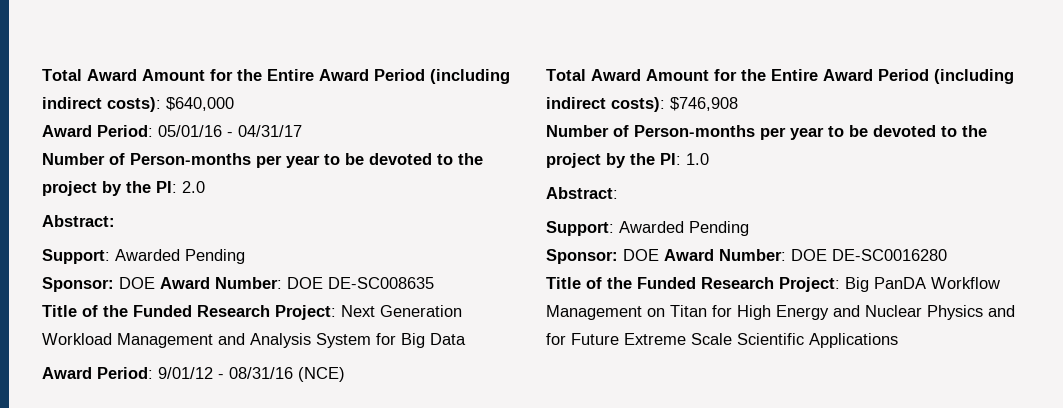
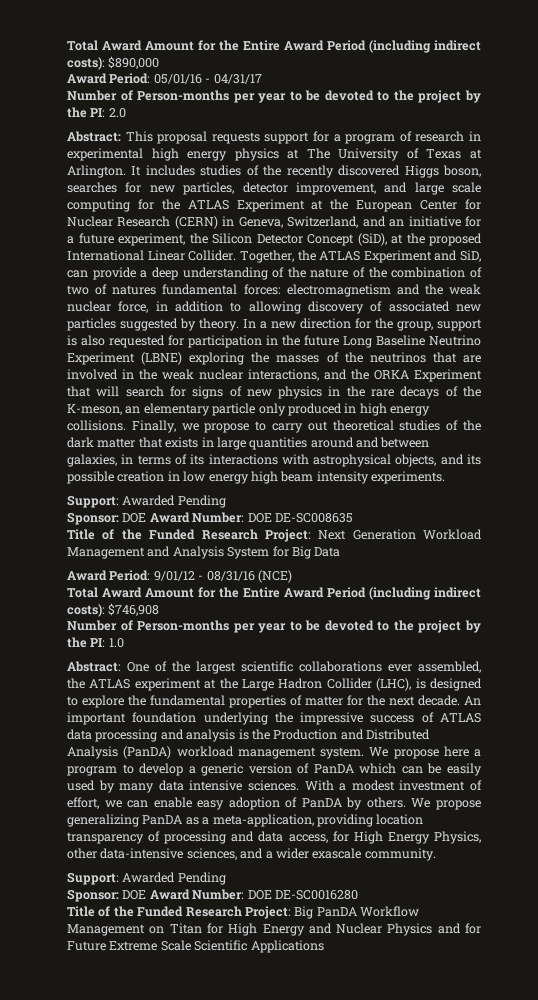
- Total Award Amount for the Entire Award Period (including indirect costs): $640,000
+ Total Award Amount for the Entire Award Period (including indirect costs): $890,000
  Number of Person-months per year to be devoted to the project by the PI: 2.0
- Abstract:
+ Abstract: This proposal requests support for a program of research in experimental high energy physics at The University of Texas at Arlington. It includes studies of the recently discovered Higgs boson, searches for new particles, detector improvement, and large scale computing for the ATLAS Experiment at the European Center for Nuclear Research (CERN) in Geneva, Switzerland, and an initiative for a future experiment, the Silicon Detector Concept (SiD), at the proposed International Linear Collider. Together, the ATLAS Experiment and SiD, can provide a deep understanding of the nature of the combination of two of natures fundamental forces: electromagnetism and the weak nuclear force, in addition to allowing discovery of associated new particles suggested by theory. In a new direction for the group, support is also requested for participation in the future Long Baseline Neutrino Experiment (LBNE) exploring the masses of the neutrinos that are involved in the weak nuclear interactions, and the ORKA Experiment that will search for signs of new physics in the rare decays of the K-meson, an elementary particle only produced in high energy collisions. Finally, we propose to carry out theoretical studies of the dark matter that exists in large quantities around and between galaxies, in terms of its interactions with astrophysical objects, and its possible creation in low energy high beam intensity experiments.
  Number of Person-months per year to be devoted to the project by the PI: 1.0
- Abstract:
+ Abstract: One of the largest scientific collaborations ever assembled, the ATLAS experiment at the Large Hadron Collider (LHC), is designed to explore the fundamental properties of matter for the next decade. An important foundation underlying the impressive success of ATLAS data processing and analysis is the Production and Distributed Analysis (PanDA) workload management system. We propose here a program to develop a generic version of PanDA which can be easily used by many data intensive sciences. With a modest investment of effort, we can enable easy adoption of PanDA by others. We propose generalizing PanDA as a meta-application, providing location transparency of processing and data access, for High Energy Physics, other data-intensive sciences, and a wider exascale community.

